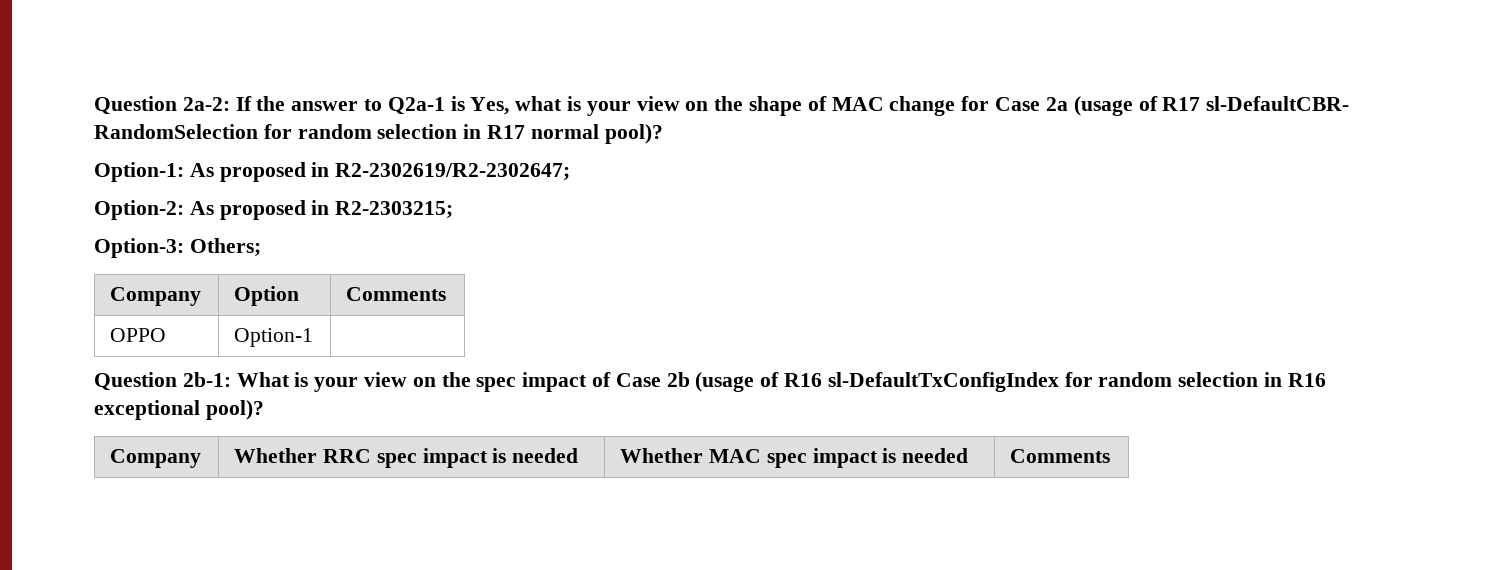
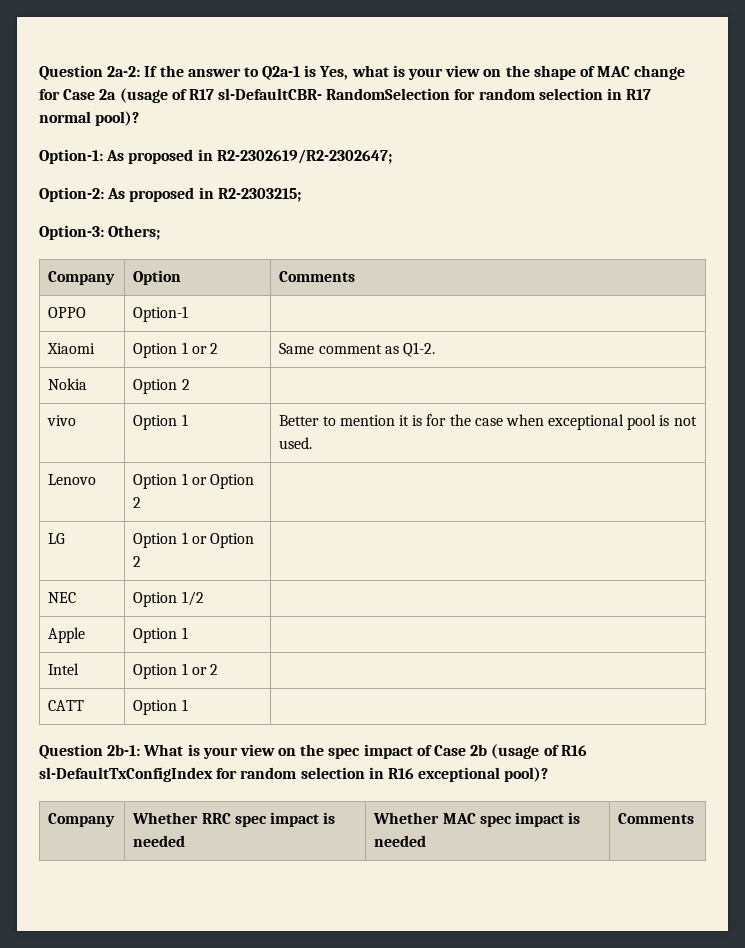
+ Xiaomi | Option 1 or 2 | Same comment as Q1-2.
+ Nokia | Option 2 |
+ vivo | Option 1 | Better to mention it is for the case when exceptional pool is not used.
+ Lenovo | Option 1 or Option 2 |
+ LG | Option 1 or Option 2 |
+ NEC | Option 1/2 |
+ Apple | Option 1 |
+ Intel | Option 1 or 2 |
+ CATT | Option 1 |

